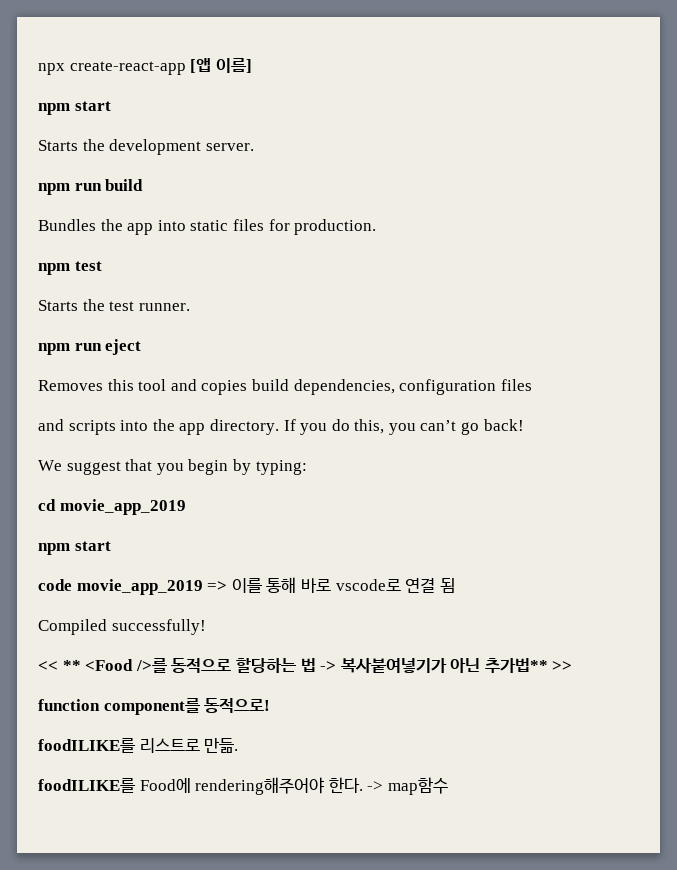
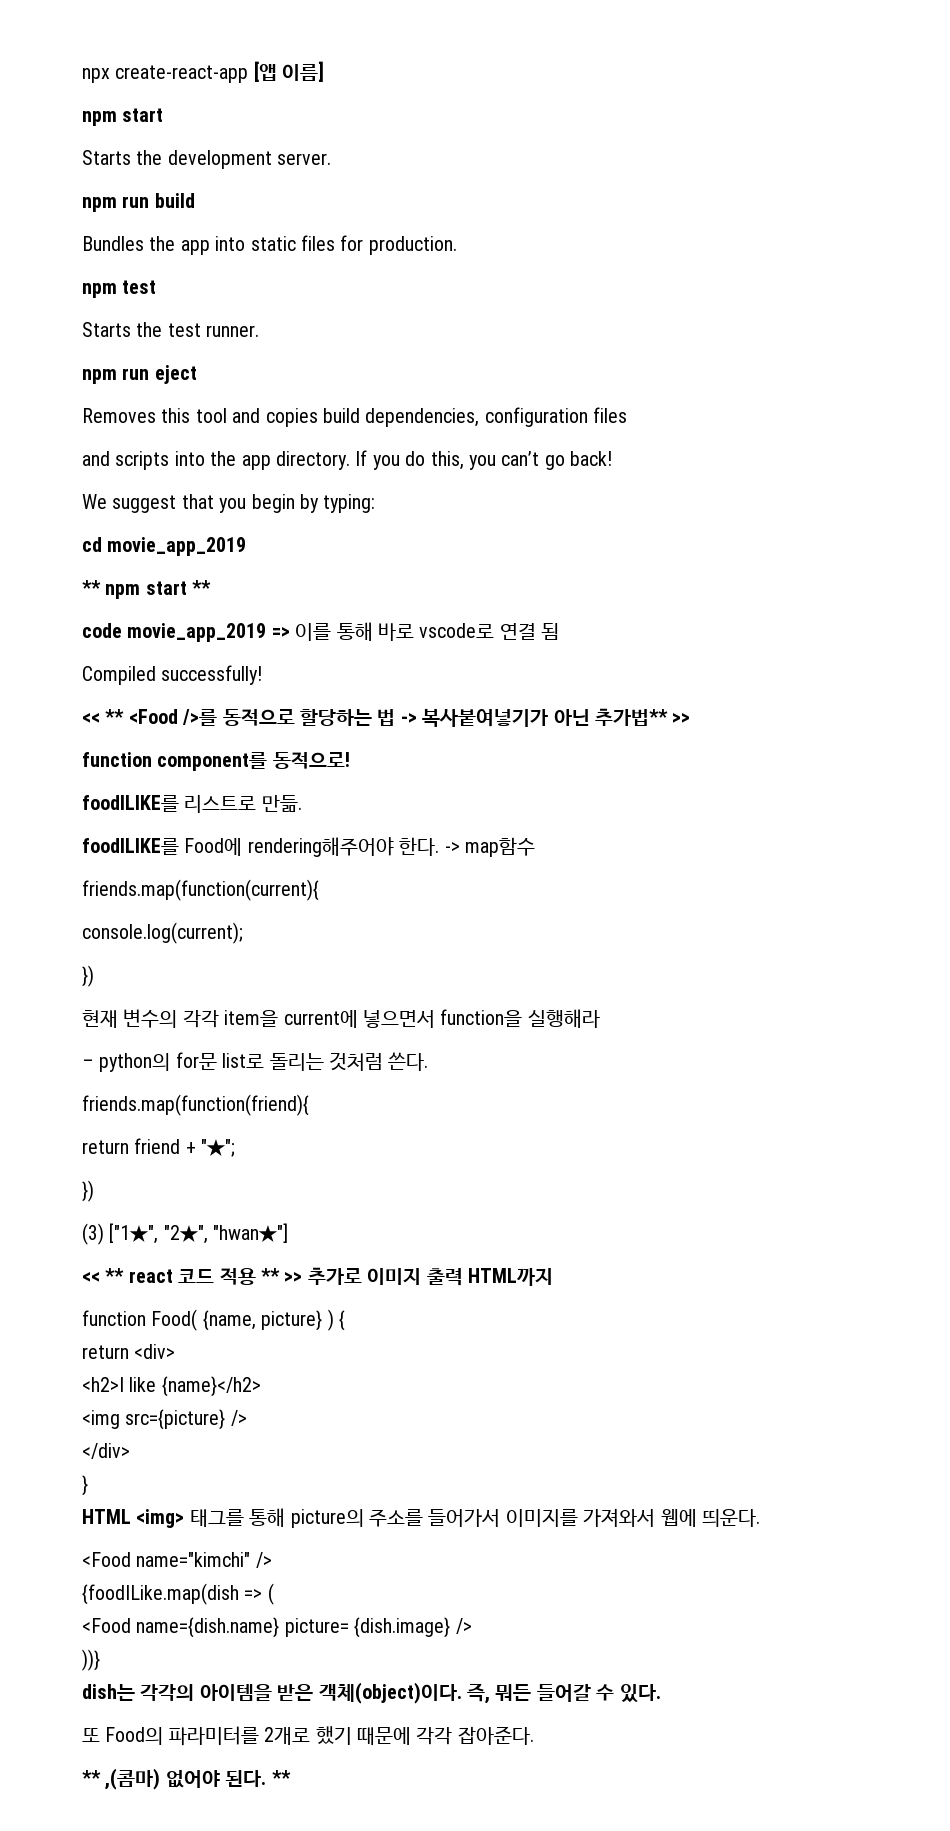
  cd movie_app_2019
- npm start
+ ** npm start **
+ friends.map(function(current){
+ console.log(current);
+ })
+ 현재 변수의 각각 item을 current에 넣으면서 function을 실행해라
+ – python의 for문 list로 돌리는 것처럼 쓴다.
+ friends.map(function(friend){
+ return friend + "★";
+ })
+ (3) ["1★", "2★", "hwan★"]
+ << ** react 코드 적용 ** >> 추가로 이미지 출력 HTML까지
+ function Food( {name, picture} ) {
+ return <div>
+ <h2>I like {name}</h2>
+ <img src={picture} />
+ </div>
+ }
+ HTML <img> 태그를 통해 picture의 주소를 들어가서 이미지를 가져와서 웹에 띄운다.
+ <Food name="kimchi" />
+ {foodILike.map(dish => (
+ <Food name={dish.name} picture= {dish.image} />
+ ))}
+ dish는 각각의 아이템을 받은 객체(object)이다. 즉, 뭐든 들어갈 수 있다.
+ 또 Food의 파라미터를 2개로 했기 때문에 각각 잡아준다.
+ ** ,(콤마) 없어야 된다. **

